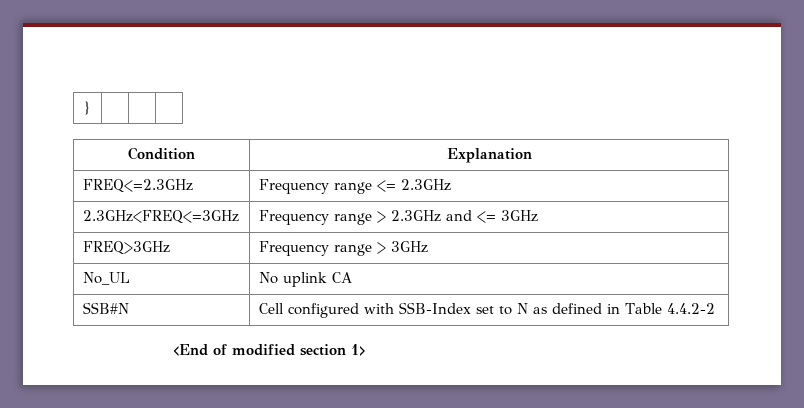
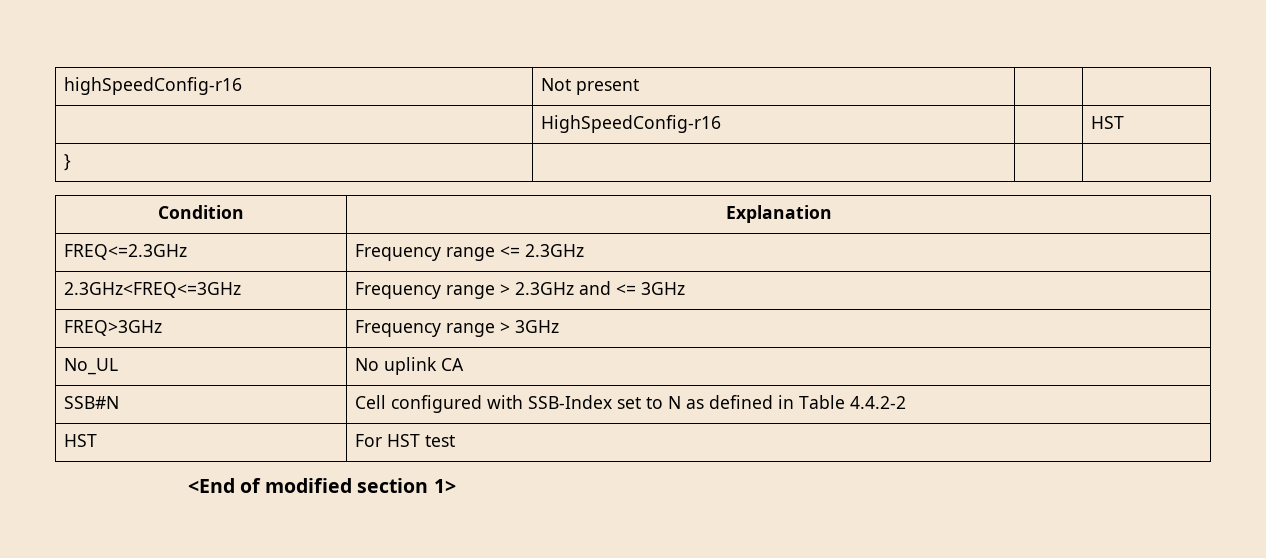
+ highSpeedConfig-r16 | Not present | |
+ | HighSpeedConfig-r16 | | HST
+ HST | For HST test

